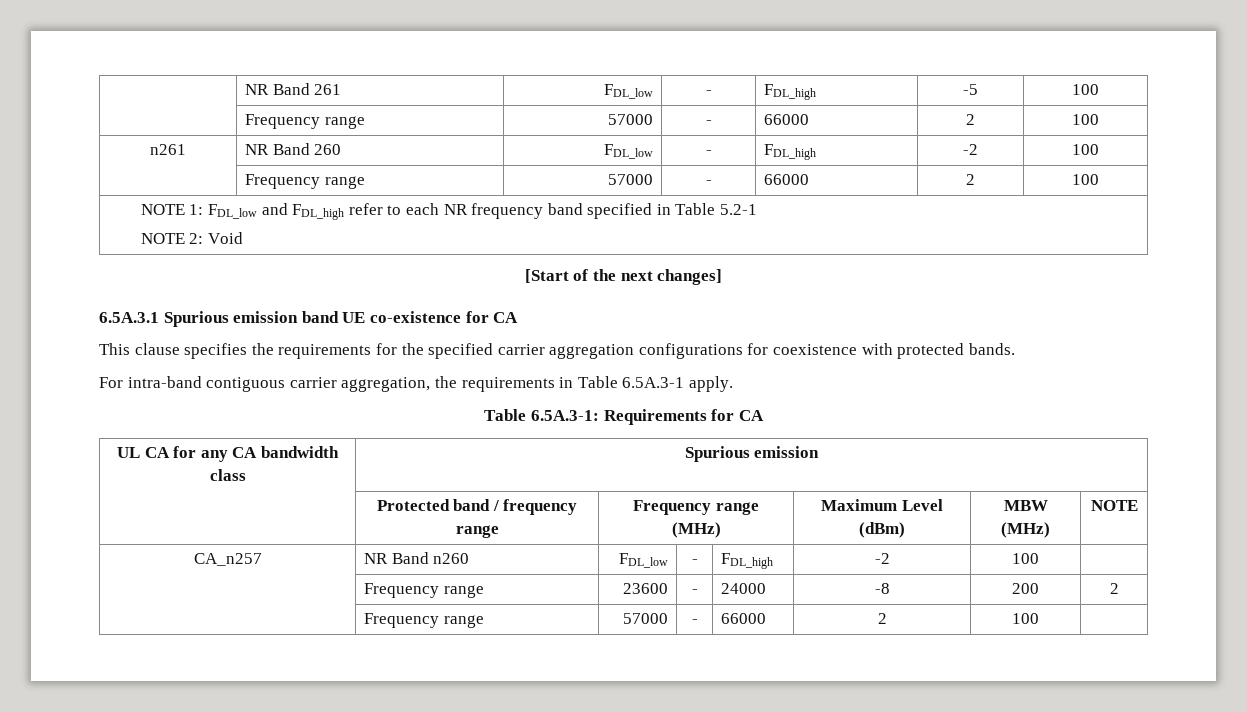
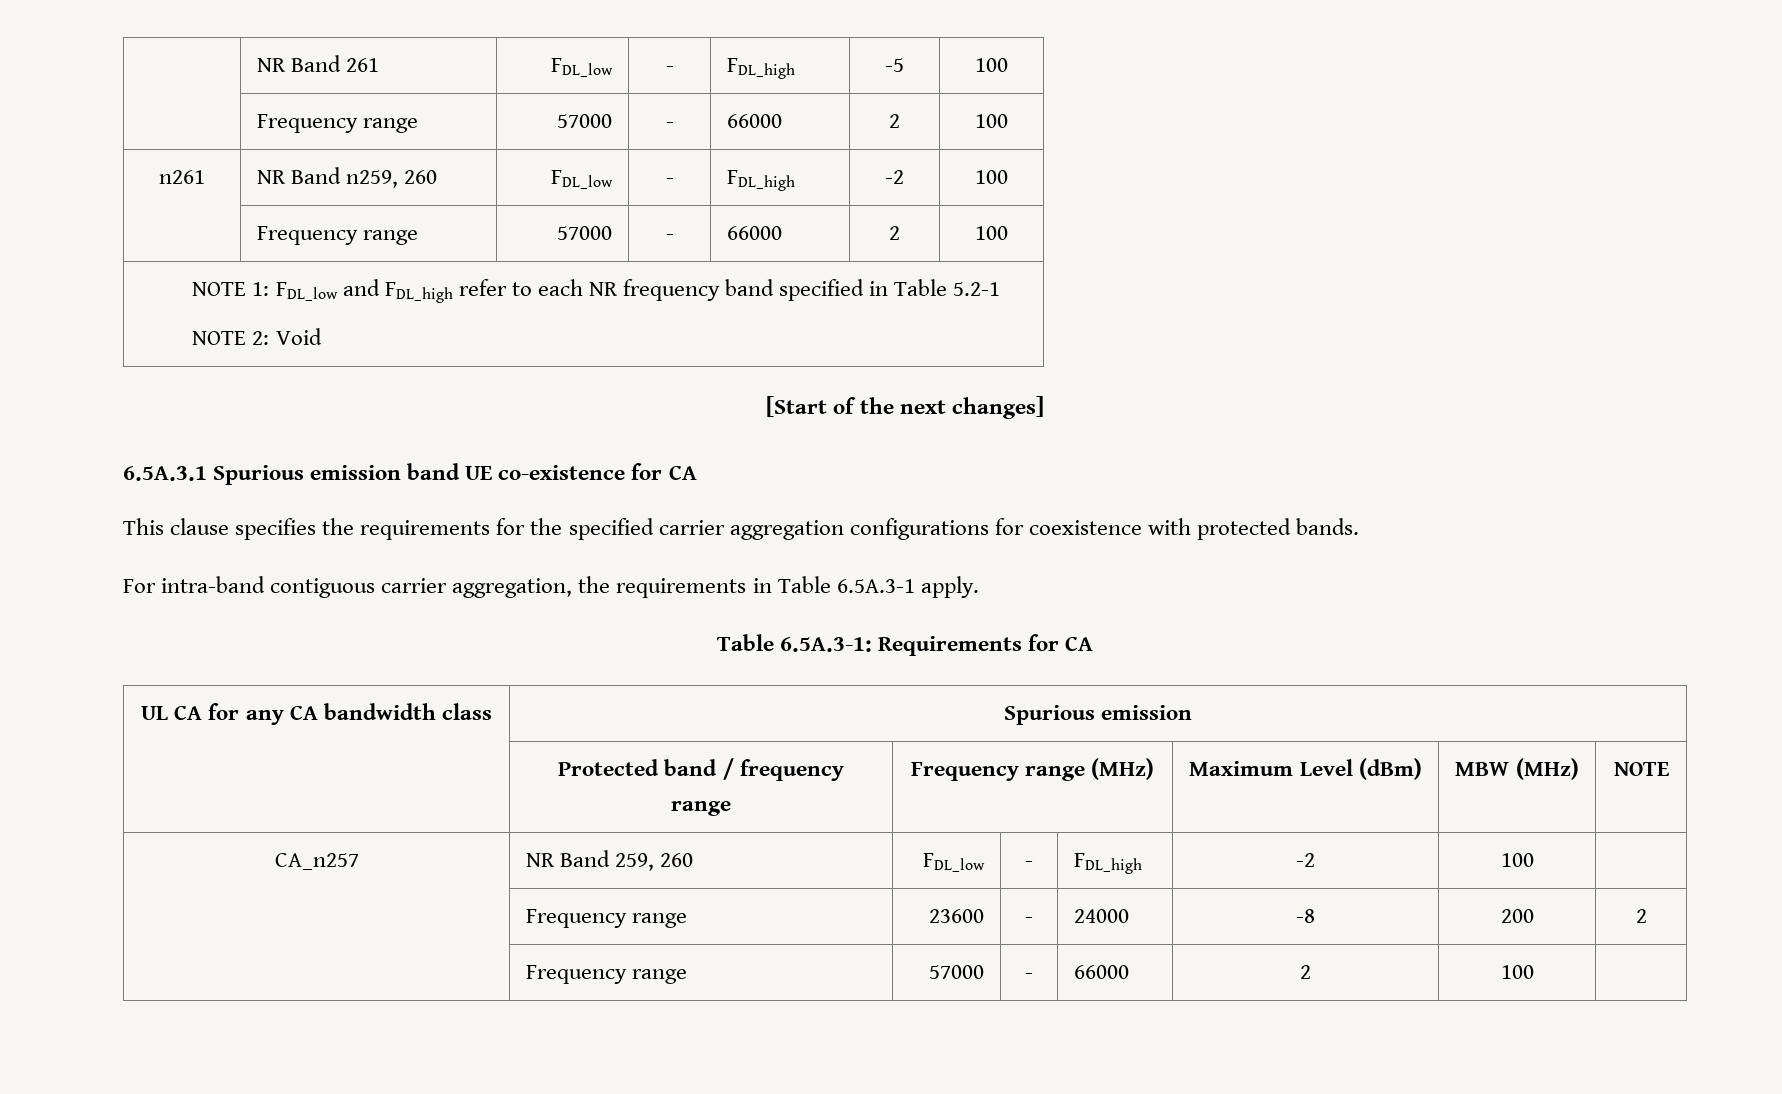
- n261 | NR Band 260 | FDL_low | - | FDL_high | -2 | 100
+ n261 | NR Band n259, 260 | FDL_low | - | FDL_high | -2 | 100
- CA_n257 | NR Band n260 | FDL_low | - | FDL_high | -2 | 100 |
+ CA_n257 | NR Band 259, 260 | FDL_low | - | FDL_high | -2 | 100 |

